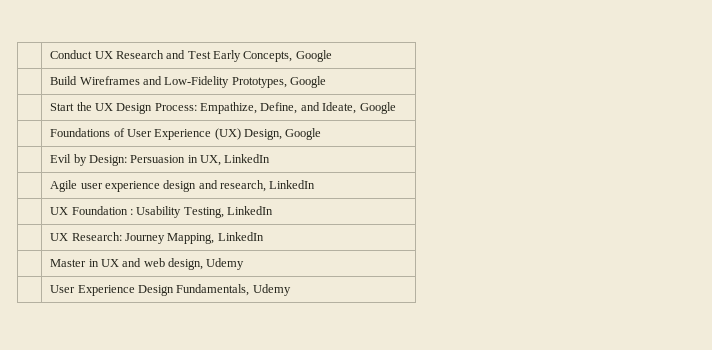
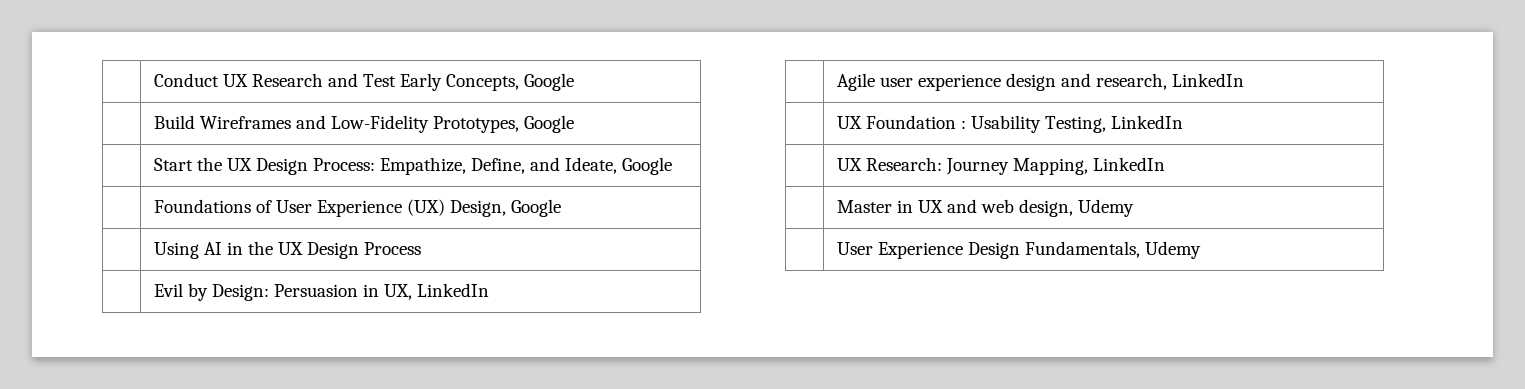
+ | Using AI in the UX Design Process

